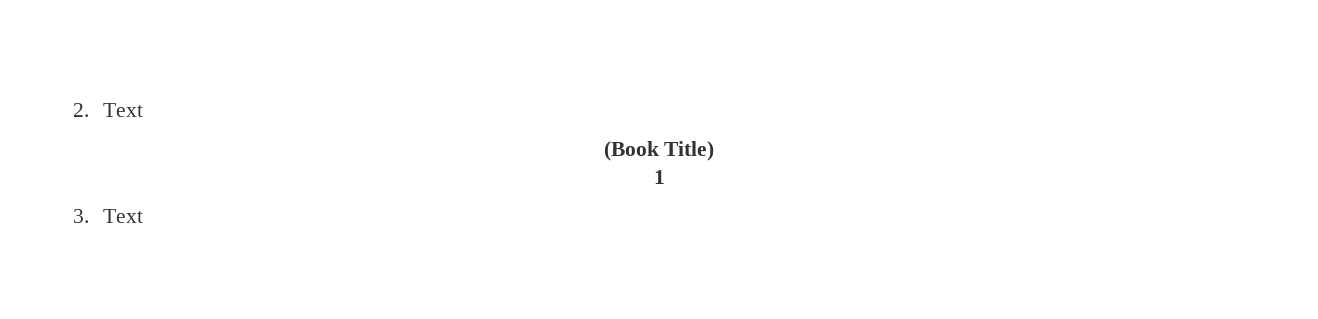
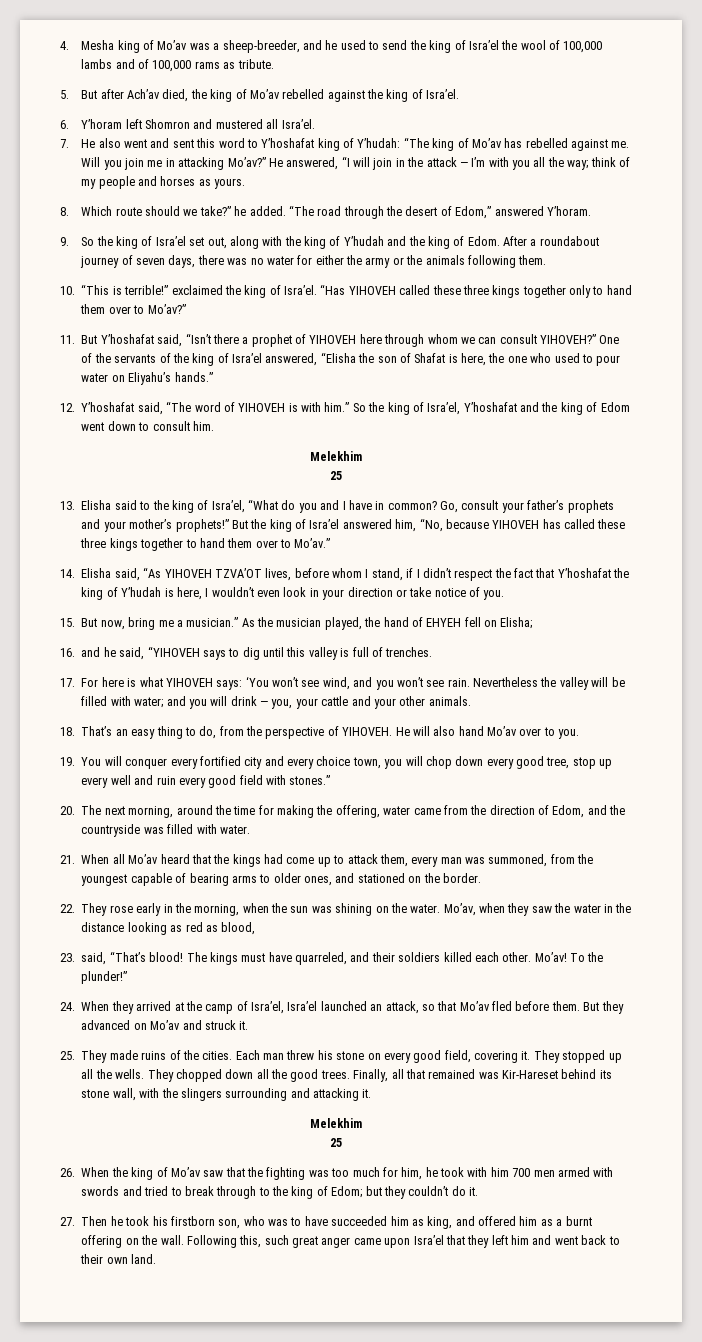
- 2. Text
- (Book Title)
- 1
- 3. Text
+ 4. Mesha king of Mo’av was a sheep-breeder, and he used to send the king of Isra’el the wool of 100,000 lambs and of 100,000 rams as tribute.
+ 5. But after Ach’av died, the king of Mo’av rebelled against the king of Isra’el.
+ 6. Y’horam left Shomron and mustered all Isra’el.
+ 7. He also went and sent this word to Y’hoshafat king of Y’hudah: “The king of Mo’av has rebelled against me. Will you join me in attacking Mo’av?” He answered, “I will join in the attack — I’m with you all the way; think of my people and horses as yours.
+ 8. Which route should we take?” he added. “The road through the desert of Edom,” answered Y’horam.
+ 9. So the king of Isra’el set out, along with the king of Y’hudah and the king of Edom. After a roundabout journey of seven days, there was no water for either the army or the animals following them.
+ 10. “This is terrible!” exclaimed the king of Isra’el. “Has YIHOVEH called these three kings together only to hand them over to Mo’av?”
+ 11. But Y’hoshafat said, “Isn’t there a prophet of YIHOVEH here through whom we can consult YIHOVEH?” One of the servants of the king of Isra’el answered, “Elisha the son of Shafat is here, the one who used to pour water on Eliyahu’s hands.”
+ 12. Y’hoshafat said, “The word of YIHOVEH is with him.” So the king of Isra’el, Y’hoshafat and the king of Edom went down to consult him.
+ Melekhim
+ 25
+ 13. Elisha said to the king of Isra’el, “What do you and I have in common? Go, consult your father’s prophets and your mother’s prophets!” But the king of Isra’el answered him, “No, because YIHOVEH has called these three kings together to hand them over to Mo’av.”
+ 14. Elisha said, “As YIHOVEH TZVA’OT lives, before whom I stand, if I didn’t respect the fact that Y’hoshafat the king of Y’hudah is here, I wouldn’t even look in your direction or take notice of you.
+ 15. But now, bring me a musician.” As the musician played, the hand of EHYEH fell on Elisha;
+ 16. and he said, “YIHOVEH says to dig until this valley is full of trenches.
+ 17. For here is what YIHOVEH says: ‘You won’t see wind, and you won’t see rain. Nevertheless the valley will be filled with water; and you will drink — you, your cattle and your other animals.
+ 18. That’s an easy thing to do, from the perspective of YIHOVEH. He will also hand Mo’av over to you.
+ 19. You will conquer every fortified city and every choice town, you will chop down every good tree, stop up every well and ruin every good field with stones.”
+ 20. The next morning, around the time for making the offering, water came from the direction of Edom, and the countryside was filled with water.
+ 21. When all Mo’av heard that the kings had come up to attack them, every man was summoned, from the youngest capable of bearing arms to older ones, and stationed on the border.
+ 22. They rose early in the morning, when the sun was shining on the water. Mo’av, when they saw the water in the distance looking as red as blood,
+ 23. said, “That’s blood! The kings must have quarreled, and their soldiers killed each other. Mo’av! To the plunder!”
+ 24. When they arrived at the camp of Isra’el, Isra’el launched an attack, so that Mo’av fled before them. But they advanced on Mo’av and struck it.
+ 25. They made ruins of the cities. Each man threw his stone on every good field, covering it. They stopped up all the wells. They chopped down all the good trees. Finally, all that remained was Kir-Hareset behind its stone wall, with the slingers surrounding and attacking it.
+ Melekhim
+ 25
+ 26. When the king of Mo’av saw that the fighting was too much for him, he took with him 700 men armed with swords and tried to break through to the king of Edom; but they couldn’t do it.
+ 27. Then he took his firstborn son, who was to have succeeded him as king, and offered him as a burnt offering on the wall. Following this, such great anger came upon Isra’el that they left him and went back to their own land.

